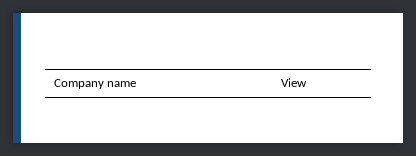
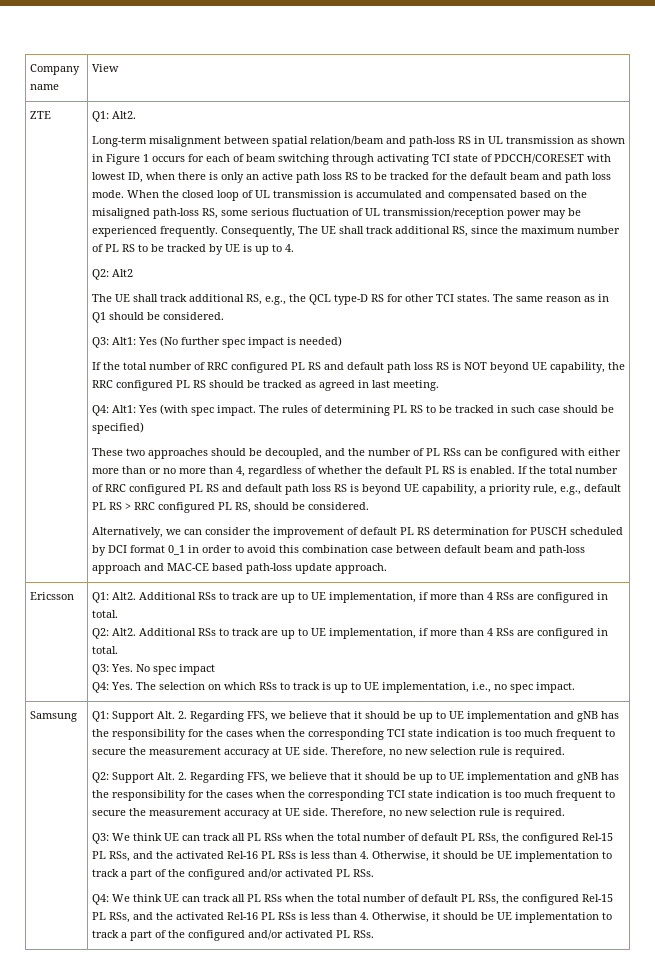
+ ZTE | Q1: Alt2.
+ Long-term misalignment between spatial relation/beam and path-loss RS in UL transmission as shown in Figure 1 occurs for each of beam switching through activating TCI state of PDCCH/CORESET with lowest ID, when there is only an active path loss RS to be tracked for the default beam and path loss mode. When the closed loop of UL transmission is accumulated and compensated based on the misaligned path-loss RS, some serious fluctuation of UL transmission/reception power may be experienced frequently. Consequently, The UE shall track additional RS, since the maximum number of PL RS to be tracked by UE is up to 4.
+ Q2: Alt2
+ The UE shall track additional RS, e.g., the QCL type-D RS for other TCI states. The same reason as in Q1 should be considered.
+ Q3: Alt1: Yes (No further spec impact is needed)
+ If the total number of RRC configured PL RS and default path loss RS is NOT beyond UE capability, the RRC configured PL RS should be tracked as agreed in last meeting.
+ Q4: Alt1: Yes (with spec impact. The rules of determining PL RS to be tracked in such case should be specified)
+ These two approaches should be decoupled, and the number of PL RSs can be configured with either more than or no more than 4, regardless of whether the default PL RS is enabled. If the total number of RRC configured PL RS and default path loss RS is beyond UE capability, a priority rule, e.g., default PL RS > RRC configured PL RS, should be considered.
+ Alternatively, we can consider the improvement of default PL RS determination for PUSCH scheduled by DCI format 0_1 in order to avoid this combination case between default beam and path-loss approach and MAC-CE based path-loss update approach.
+ Ericsson | Q1: Alt2. Additional RSs to track are up to UE implementation, if more than 4 RSs are configured in total.
+ Q2: Alt2. Additional RSs to track are up to UE implementation, if more than 4 RSs are configured in total.
+ Q3: Yes. No spec impact
+ Q4: Yes. The selection on which RSs to track is up to UE implementation, i.e., no spec impact.
+ Samsung | Q1: Support Alt. 2. Regarding FFS, we believe that it should be up to UE implementation and gNB has the responsibility for the cases when the corresponding TCI state indication is too much frequent to secure the measurement accuracy at UE side. Therefore, no new selection rule is required.
+ Q2: Support Alt. 2. Regarding FFS, we believe that it should be up to UE implementation and gNB has the responsibility for the cases when the corresponding TCI state indication is too much frequent to secure the measurement accuracy at UE side. Therefore, no new selection rule is required.
+ Q3: We think UE can track all PL RSs when the total number of default PL RSs, the configured Rel-15 PL RSs, and the activated Rel-16 PL RSs is less than 4. Otherwise, it should be UE implementation to track a part of the configured and/or activated PL RSs.
+ Q4: We think UE can track all PL RSs when the total number of default PL RSs, the configured Rel-15 PL RSs, and the activated Rel-16 PL RSs is less than 4. Otherwise, it should be UE implementation to track a part of the configured and/or activated PL RSs.

